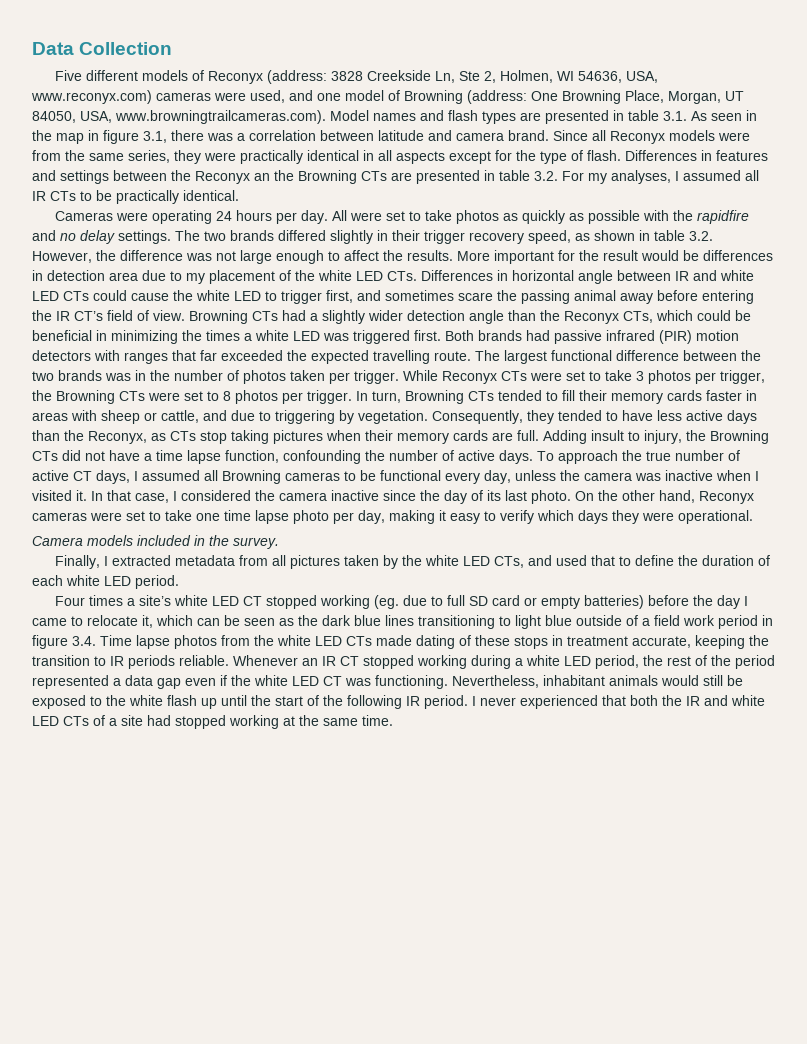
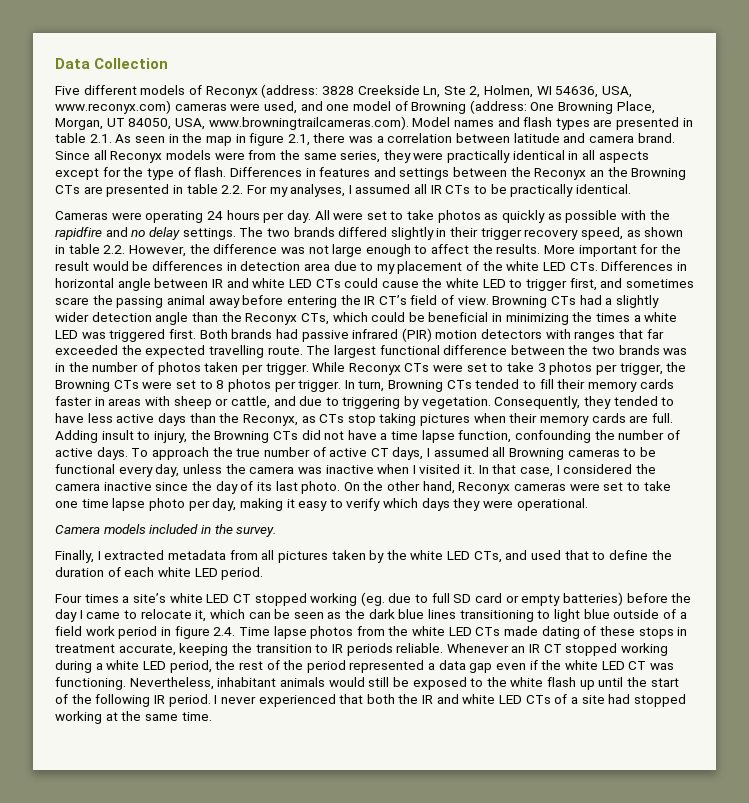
- Five different models of Reconyx (address: 3828 Creekside Ln, Ste 2, Holmen, WI 54636, USA, www.reconyx.com) cameras were used, and one model of Browning (address: One Browning Place, Morgan, UT 84050, USA, www.browningtrailcameras.com). Model names and flash types are presented in table 3.1. As seen in the map in figure 3.1, there was a correlation between latitude and camera brand.
+ Five different models of Reconyx (address: 3828 Creekside Ln, Ste 2, Holmen, WI 54636, USA, www.reconyx.com) cameras were used, and one model of Browning (address: One Browning Place, Morgan, UT 84050, USA, www.browningtrailcameras.com). Model names and flash types are presented in table 2.1. As seen in the map in figure 2.1, there was a correlation between latitude and camera brand.
- Differences in features and settings between the Reconyx an the Browning CTs are presented in table 3.2. For my analyses, I assumed all IR CTs to be practically identical.
+ Differences in features and settings between the Reconyx an the Browning CTs are presented in table 2.2. For my analyses, I assumed all IR CTs to be practically identical.
- The two brands differed slightly in their trigger recovery speed, as shown in table 3.2. However, the difference was not large enough to affect the results.
+ The two brands differed slightly in their trigger recovery speed, as shown in table 2.2. However, the difference was not large enough to affect the results.
- Four times a site’s white LED CT stopped working (eg. due to full SD card or empty batteries) before the day I came to relocate it, which can be seen as the dark blue lines transitioning to light blue outside of a field work period in figure 3.4. Time lapse photos from the white LED CTs made dating of these stops in treatment accurate, keeping the transition to IR periods reliable.
+ Four times a site’s white LED CT stopped working (eg. due to full SD card or empty batteries) before the day I came to relocate it, which can be seen as the dark blue lines transitioning to light blue outside of a field work period in figure 2.4. Time lapse photos from the white LED CTs made dating of these stops in treatment accurate, keeping the transition to IR periods reliable.

